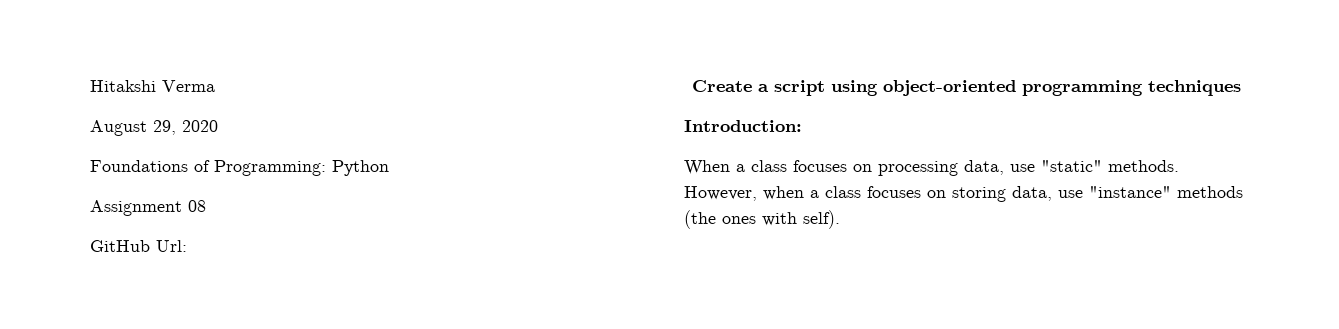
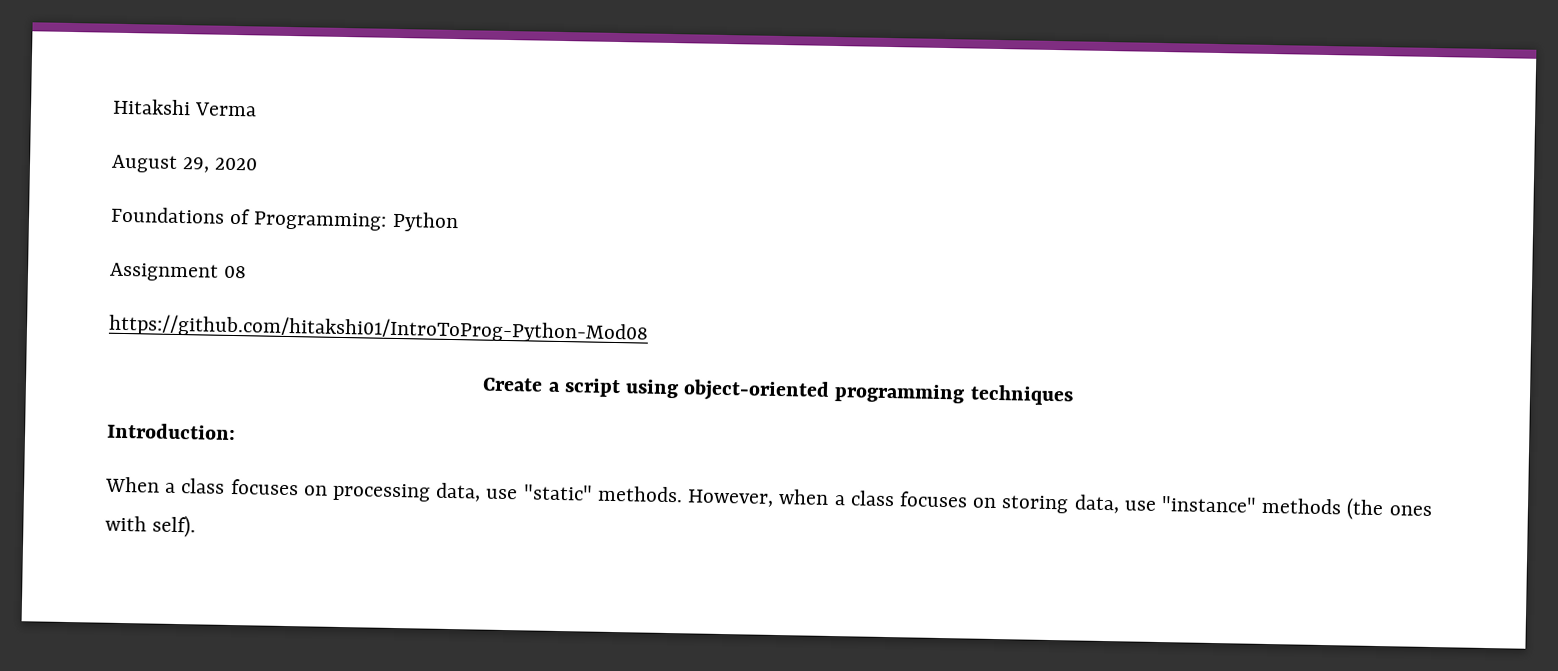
- GitHub Url:
+ https://github.com/hitakshi01/IntroToProg-Python-Mod08

